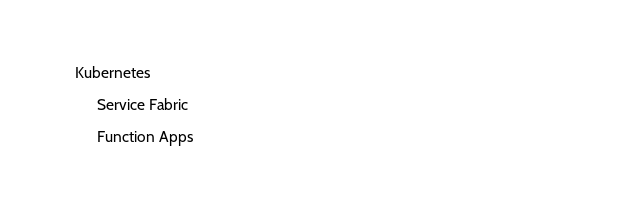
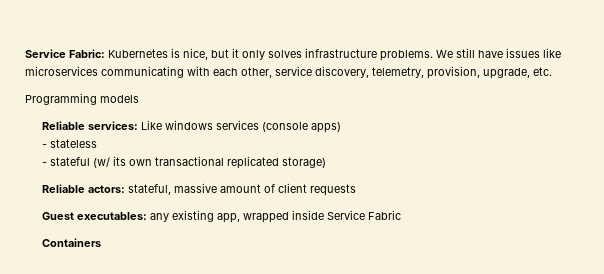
- Kubernetes
- Service Fabric
+ Service Fabric: Kubernetes is nice, but it only solves infrastructure problems. We still have issues like microservices communicating with each other, service discovery, telemetry, provision, upgrade, etc.
+ Programming models
+ Reliable services: Like windows services (console apps)
+ - stateless
+ - stateful (w/ its own transactional replicated storage)
+ Reliable actors: stateful, massive amount of client requests
+ Guest executables: any existing app, wrapped inside Service Fabric
- Function Apps
+ Containers

